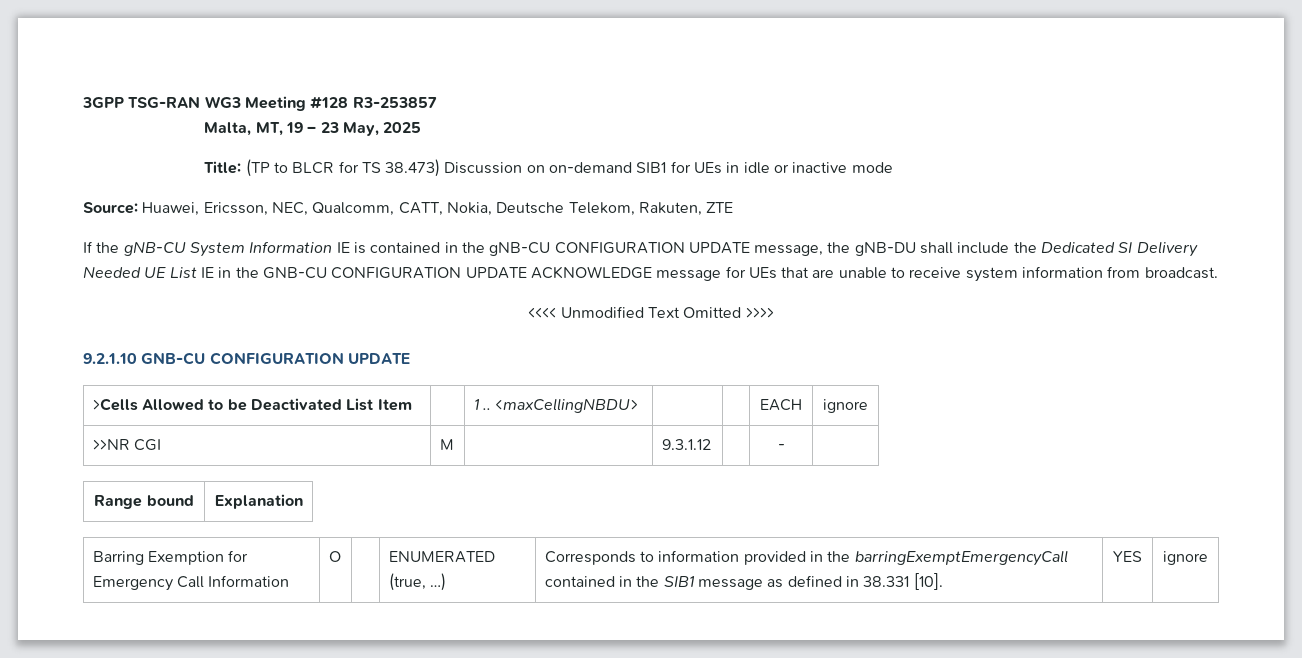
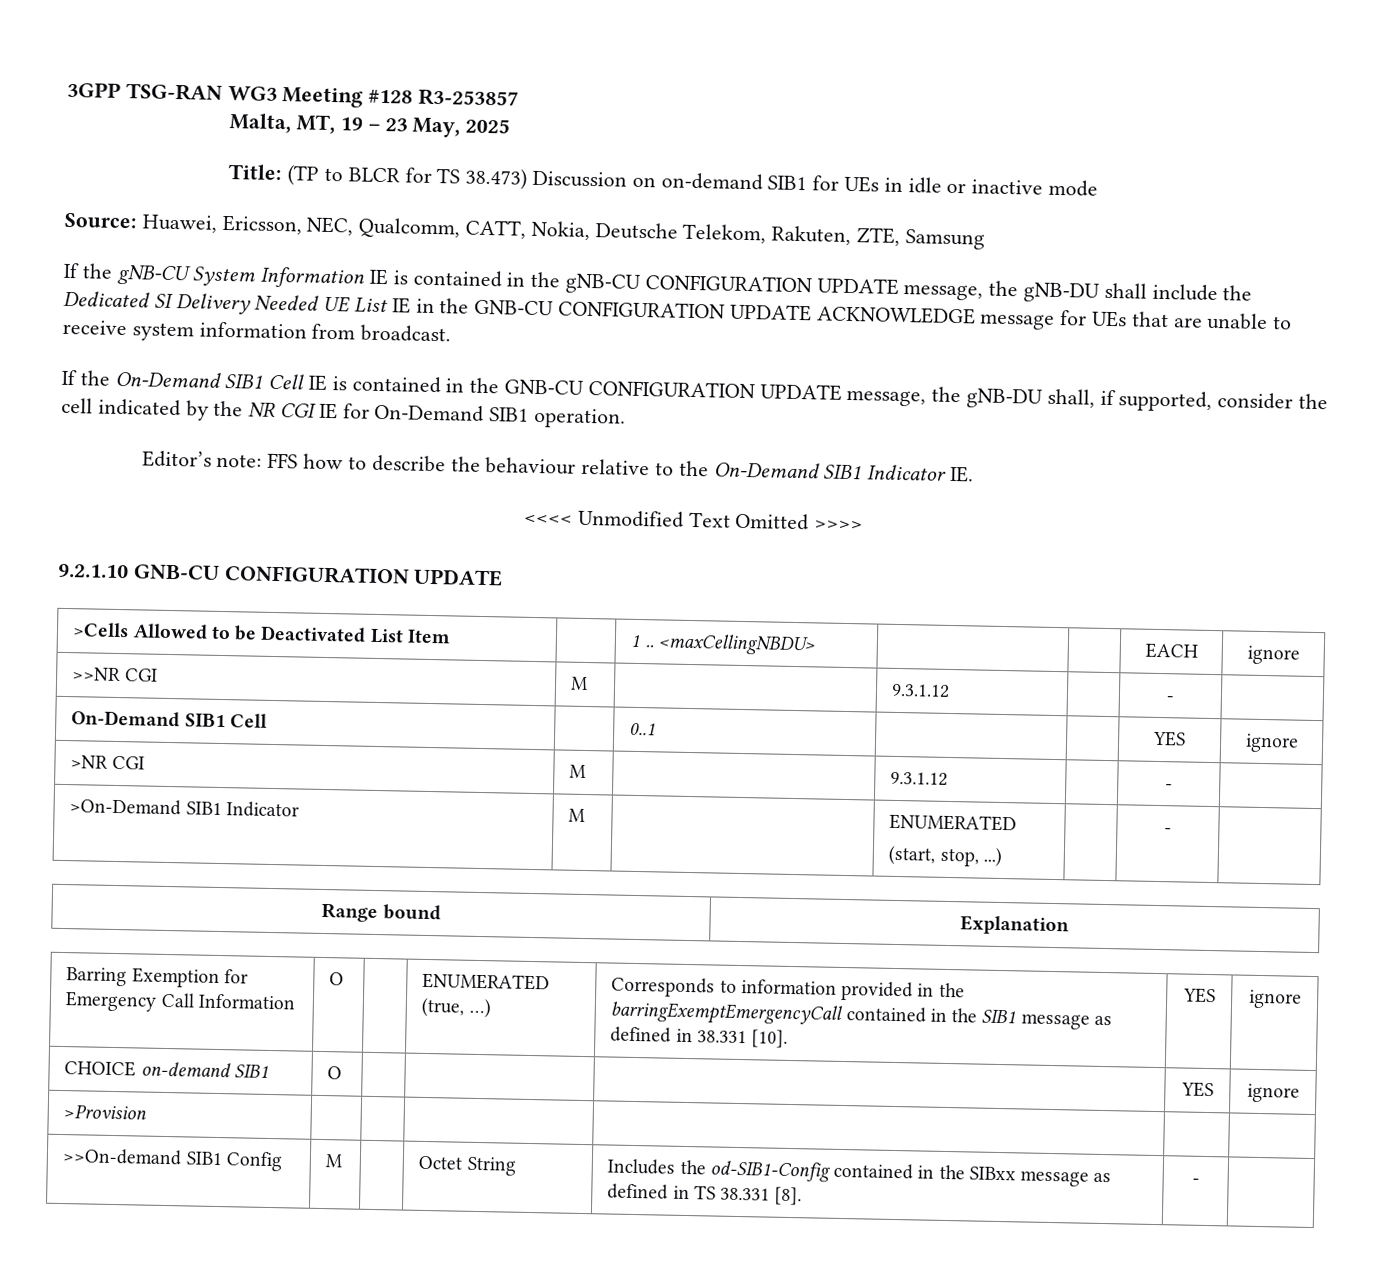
- Source: Huawei, Ericsson, NEC, Qualcomm, CATT, Nokia, Deutsche Telekom, Rakuten, ZTE
+ Source: Huawei, Ericsson, NEC, Qualcomm, CATT, Nokia, Deutsche Telekom, Rakuten, ZTE, Samsung
+ If the On-Demand SIB1 Cell IE is contained in the GNB-CU CONFIGURATION UPDATE message, the gNB-DU shall, if supported, consider the cell indicated by the NR CGI IE for On-Demand SIB1 operation.
+ Editor’s note: FFS how to describe the behaviour relative to the On-Demand SIB1 Indicator IE.
+ On-Demand SIB1 Cell | | 0..1 | | | YES | ignore
+ >NR CGI | M | | 9.3.1.12 | | - |
+ >On-Demand SIB1 Indicator | M | | ENUMERATED
+ (start, stop, ...) | | - |
+ CHOICE on-demand SIB1 | O | | | | YES | ignore
+ >Provision | | | | | |
+ >>On-demand SIB1 Config | M | | Octet String | Includes the od-SIB1-Config contained in the SIBxx message as defined in TS 38.331 [8]. | - |

